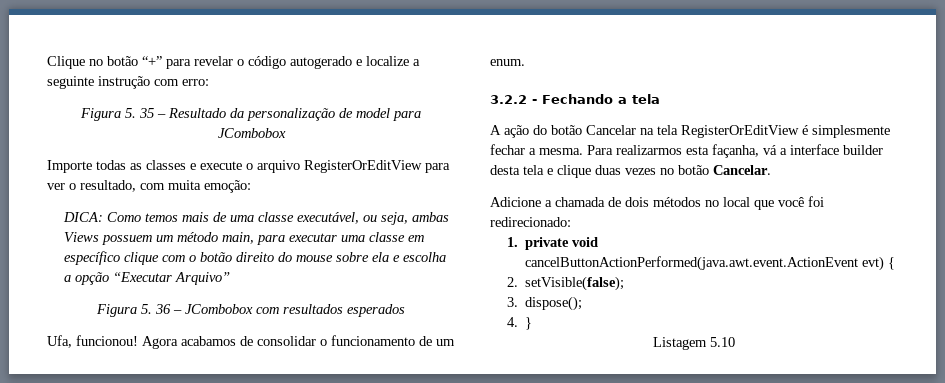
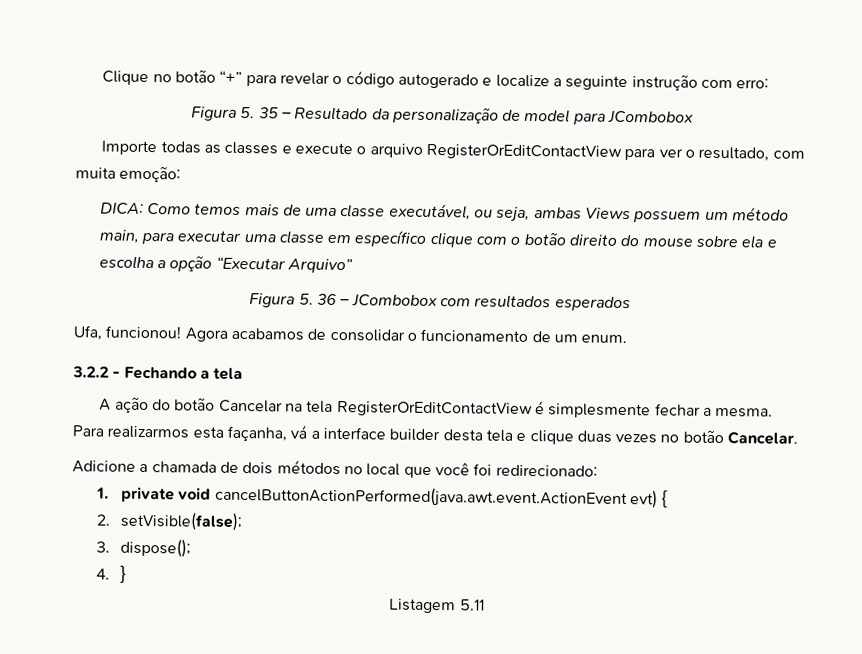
- Importe todas as classes e execute o arquivo RegisterOrEditView para ver o resultado, com muita emoção:
+ Importe todas as classes e execute o arquivo RegisterOrEditContactView para ver o resultado, com muita emoção:
- A ação do botão Cancelar na tela RegisterOrEditView é simplesmente fechar a mesma.
+ A ação do botão Cancelar na tela RegisterOrEditContactView é simplesmente fechar a mesma.
- Listagem 5.10
+ Listagem 5.11

